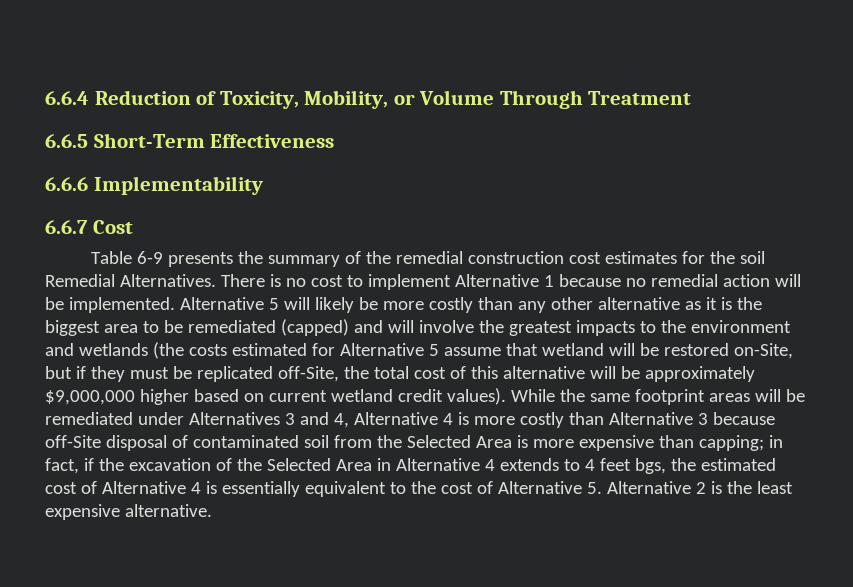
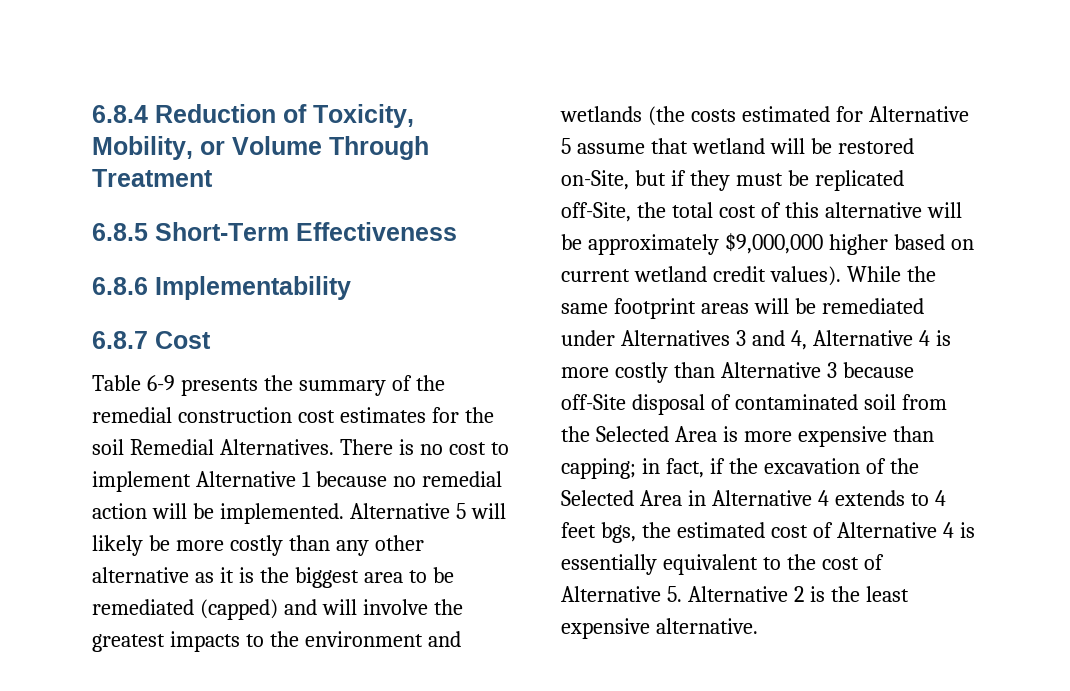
- 6.6.4 Reduction of Toxicity, Mobility, or Volume Through Treatment
+ 6.8.4 Reduction of Toxicity, Mobility, or Volume Through Treatment
- 6.6.5 Short-Term Effectiveness
+ 6.8.5 Short-Term Effectiveness
- 6.6.6 Implementability
+ 6.8.6 Implementability
- 6.6.7 Cost
+ 6.8.7 Cost

